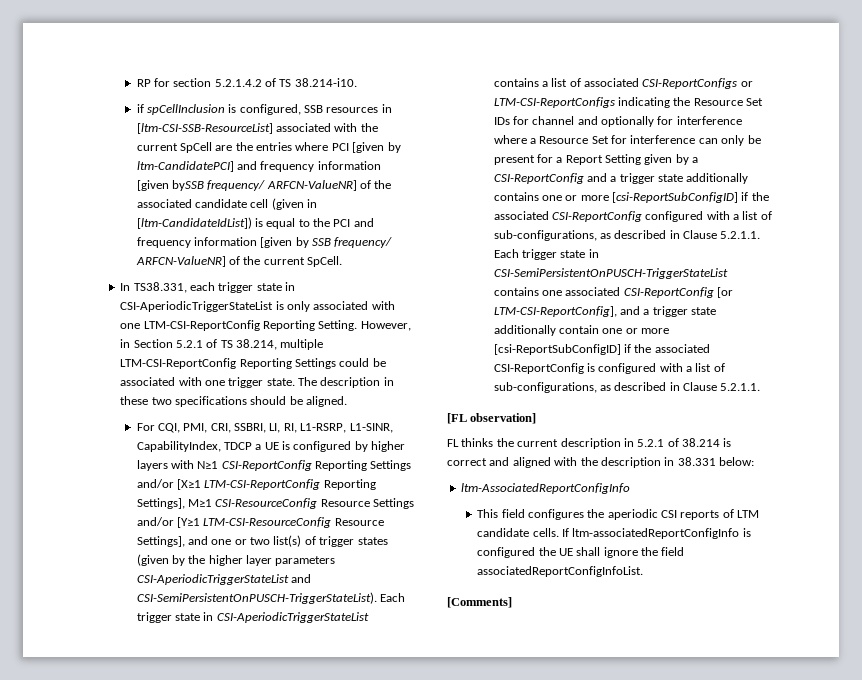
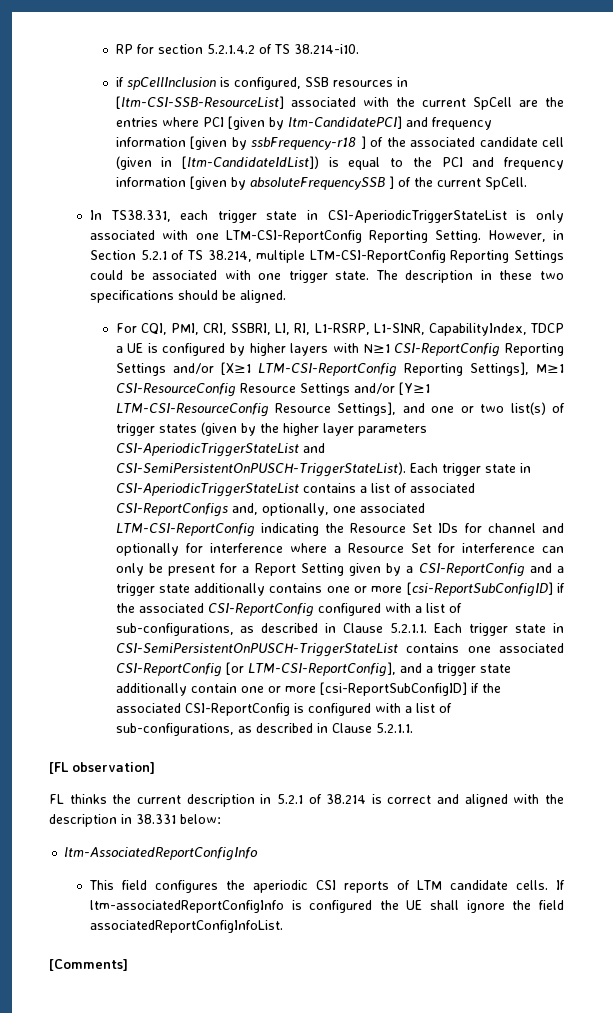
- if spCellInclusion is configured, SSB resources in [ltm-CSI-SSB-ResourceList] associated with the current SpCell are the entries where PCI [given by ltm-CandidatePCI] and frequency information [given bySSB frequency/ ARFCN-ValueNR] of the associated candidate cell (given in [ltm-CandidateIdList]) is equal to the PCI and frequency information [given by SSB frequency/ ARFCN-ValueNR] of the current SpCell.
+ if spCellInclusion is configured, SSB resources in [ltm-CSI-SSB-ResourceList] associated with the current SpCell are the entries where PCI [given by ltm-CandidatePCI] and frequency information [given by ssbFrequency-r18 ] of the associated candidate cell (given in [ltm-CandidateIdList]) is equal to the PCI and frequency information [given by absoluteFrequencySSB ] of the current SpCell.
- Each trigger state in CSI-AperiodicTriggerStateList contains a list of associated CSI-ReportConfigs or LTM-CSI-ReportConfigs indicating the Resource Set IDs for channel and optionally for interference where a Resource Set for interference can only be present for a Report Setting given by a CSI-ReportConfig and a trigger state additionally contains one or more [csi-ReportSubConfigID] if the associated CSI-ReportConfig configured with a list of sub-configurations, as described in Clause 5.2.1.1. Each trigger state in CSI-SemiPersistentOnPUSCH-TriggerStateList contains one associated CSI-ReportConfig [or LTM-CSI-ReportConfig], and a trigger state additionally contain one or more [csi-ReportSubConfigID] if the associated CSI-ReportConfig is configured with a list of sub-configurations, as described in Clause 5.2.1.1.
+ Each trigger state in CSI-AperiodicTriggerStateList contains a list of associated CSI-ReportConfigs and, optionally, one associated LTM-CSI-ReportConfig indicating the Resource Set IDs for channel and optionally for interference where a Resource Set for interference can only be present for a Report Setting given by a CSI-ReportConfig and a trigger state additionally contains one or more [csi-ReportSubConfigID] if the associated CSI-ReportConfig configured with a list of sub-configurations, as described in Clause 5.2.1.1. Each trigger state in CSI-SemiPersistentOnPUSCH-TriggerStateList contains one associated CSI-ReportConfig [or LTM-CSI-ReportConfig], and a trigger state additionally contain one or more [csi-ReportSubConfigID] if the associated CSI-ReportConfig is configured with a list of sub-configurations, as described in Clause 5.2.1.1.

